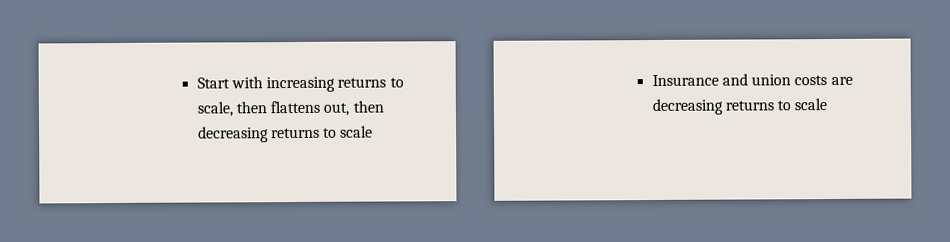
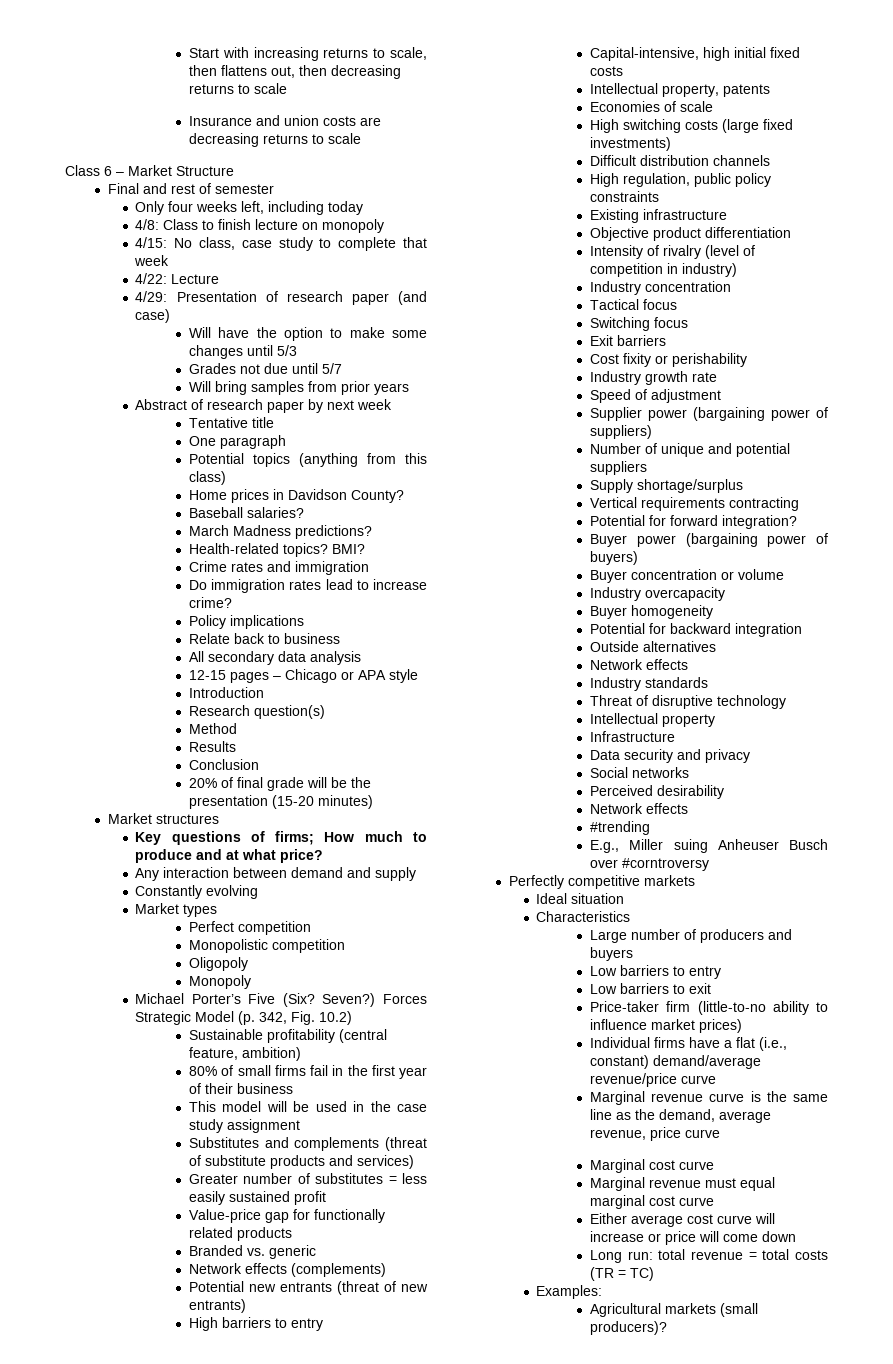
+ Class 6 – Market Structure
+ Final and rest of semester
+ Only four weeks left, including today
+ 4/8: Class to finish lecture on monopoly
+ 4/15: No class, case study to complete that week
+ 4/22: Lecture
+ 4/29: Presentation of research paper (and case)
+ Will have the option to make some changes until 5/3
+ Grades not due until 5/7
+ Will bring samples from prior years
+ Abstract of research paper by next week
+ Tentative title
+ One paragraph
+ Potential topics (anything from this class)
+ Home prices in Davidson County?
+ Baseball salaries?
+ March Madness predictions?
+ Health-related topics? BMI?
+ Crime rates and immigration
+ Do immigration rates lead to increase crime?
+ Policy implications
+ Relate back to business
+ All secondary data analysis
+ 12-15 pages – Chicago or APA style
+ Introduction
+ Research question(s)
+ Method
+ Results
+ Conclusion
+ 20% of final grade will be the presentation (15-20 minutes)
+ Market structures
+ Key questions of firms; How much to produce and at what price?
+ Any interaction between demand and supply
+ Constantly evolving
+ Market types
+ Perfect competition
+ Monopolistic competition
+ Oligopoly
+ Monopoly
+ Michael Porter’s Five (Six? Seven?) Forces Strategic Model (p. 342, Fig. 10.2)
+ Sustainable profitability (central feature, ambition)
+ 80% of small firms fail in the first year of their business
+ This model will be used in the case study assignment
+ Substitutes and complements (threat of substitute products and services)
+ Greater number of substitutes = less easily sustained profit
+ Value-price gap for functionally related products
+ Branded vs. generic
+ Network effects (complements)
+ Potential new entrants (threat of new entrants)
+ High barriers to entry
+ Capital-intensive, high initial fixed costs
+ Intellectual property, patents
+ Economies of scale
+ High switching costs (large fixed investments)
+ Difficult distribution channels
+ High regulation, public policy constraints
+ Existing infrastructure
+ Objective product differentiation
+ Intensity of rivalry (level of competition in industry)
+ Industry concentration
+ Tactical focus
+ Switching focus
+ Exit barriers
+ Cost fixity or perishability
+ Industry growth rate
+ Speed of adjustment
+ Supplier power (bargaining power of suppliers)
+ Number of unique and potential suppliers
+ Supply shortage/surplus
+ Vertical requirements contracting
+ Potential for forward integration?
+ Buyer power (bargaining power of buyers)
+ Buyer concentration or volume
+ Industry overcapacity
+ Buyer homogeneity
+ Potential for backward integration
+ Outside alternatives
+ Network effects
+ Industry standards
+ Threat of disruptive technology
+ Intellectual property
+ Infrastructure
+ Data security and privacy
+ Social networks
+ Perceived desirability
+ Network effects
+ #trending
+ E.g., Miller suing Anheuser Busch over #corntroversy
+ Perfectly competitive markets
+ Ideal situation
+ Characteristics
+ Large number of producers and buyers
+ Low barriers to entry
+ Low barriers to exit
+ Price-taker firm (little-to-no ability to influence market prices)
+ Individual firms have a flat (i.e., constant) demand/average revenue/price curve
+ Marginal revenue curve is the same line as the demand, average revenue, price curve
+ Marginal cost curve
+ Marginal revenue must equal marginal cost curve
+ Either average cost curve will increase or price will come down
+ Long run: total revenue = total costs (TR = TC)
+ Examples:
+ Agricultural markets (small producers)?

